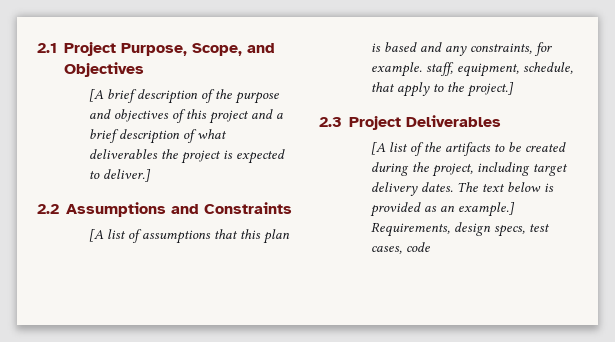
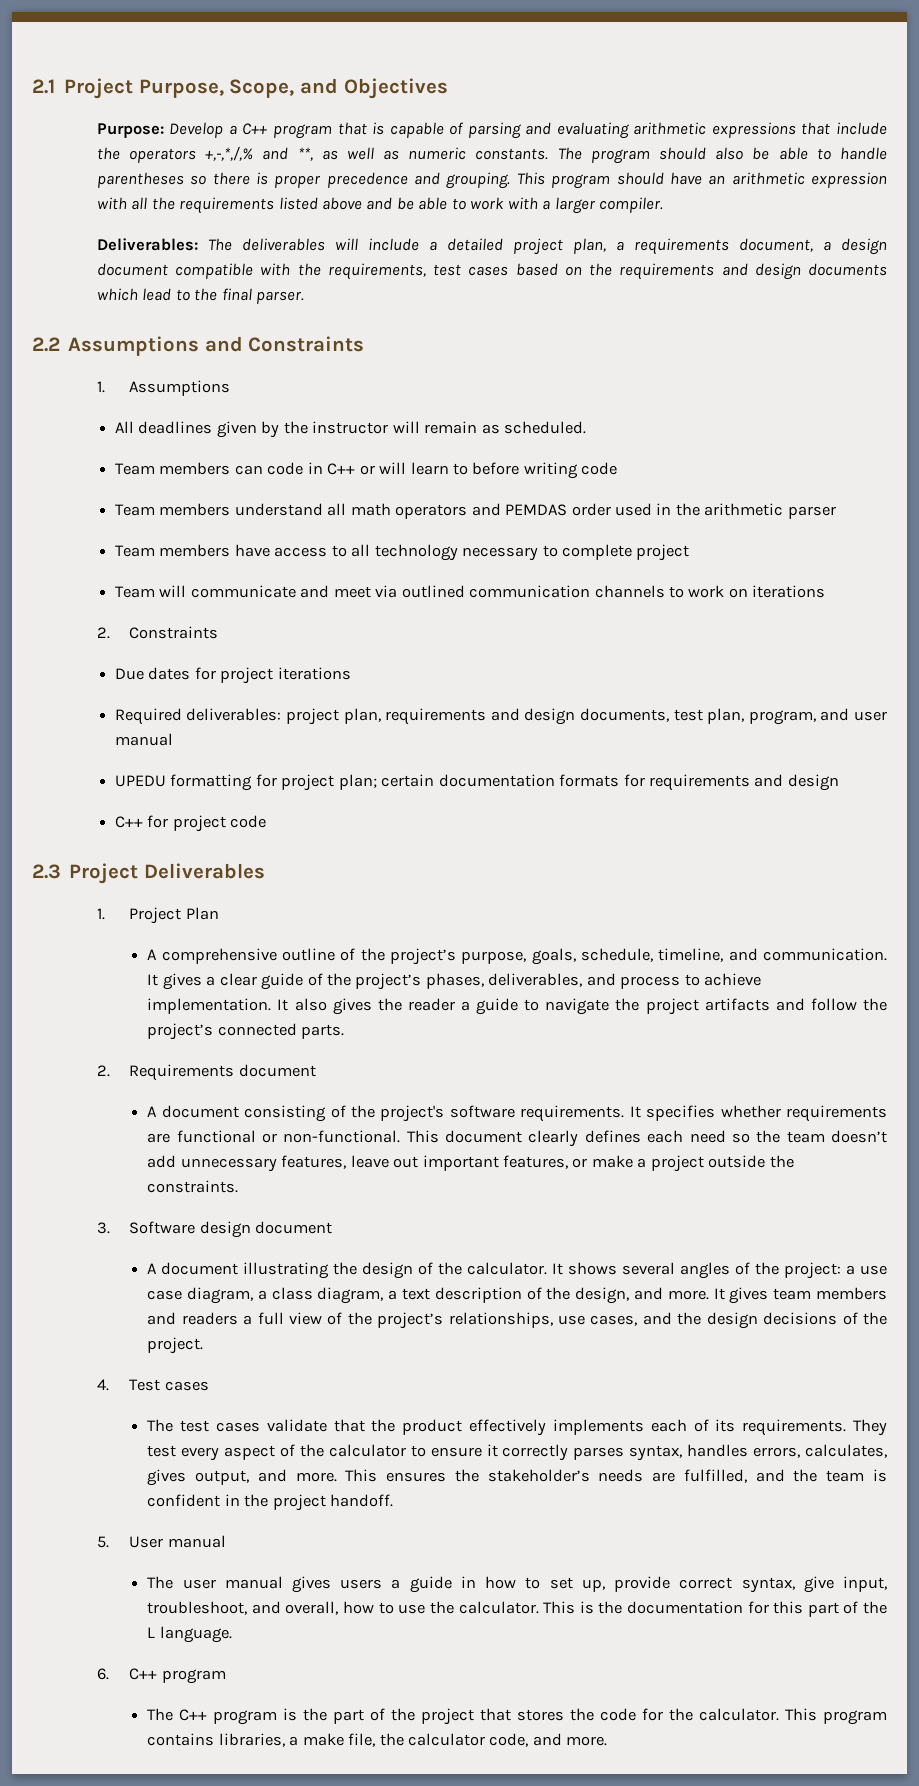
- [A brief description of the purpose and objectives of this project and a brief description of what deliverables the project is expected to deliver.]
+ Purpose: Develop a C++ program that is capable of parsing and evaluating arithmetic expressions that include the operators +,-,*,/,% and **, as well as numeric constants. The program should also be able to handle parentheses so there is proper precedence and grouping. This program should have an arithmetic expression with all the requirements listed above and be able to work with a larger compiler.
+ Deliverables: The deliverables will include a detailed project plan, a requirements document, a design document compatible with the requirements, test cases based on the requirements and design documents which lead to the final parser.
  2.2 Assumptions and Constraints
- [A list of assumptions that this plan is based and any constraints, for example. staff, equipment, schedule, that apply to the project.]
+ 1. Assumptions
+ All deadlines given by the instructor will remain as scheduled.
+ Team members can code in C++ or will learn to before writing code
+ Team members understand all math operators and PEMDAS order used in the arithmetic parser
+ Team members have access to all technology necessary to complete project
+ Team will communicate and meet via outlined communication channels to work on iterations
+ 2. Constraints
+ Due dates for project iterations
+ Required deliverables: project plan, requirements and design documents, test plan, program, and user manual
+ UPEDU formatting for project plan; certain documentation formats for requirements and design
+ C++ for project code
  2.3 Project Deliverables
- [A list of the artifacts to be created during the project, including target delivery dates. The text below is provided as an example.] Requirements, design specs, test cases, code
+ 1. Project Plan
+ A comprehensive outline of the project’s purpose, goals, schedule, timeline, and communication. It gives a clear guide of the project’s phases, deliverables, and process to achieve implementation. It also gives the reader a guide to navigate the project artifacts and follow the project’s connected parts.
+ 2. Requirements document
+ A document consisting of the project's software requirements. It specifies whether requirements are functional or non-functional. This document clearly defines each need so the team doesn’t add unnecessary features, leave out important features, or make a project outside the constraints.
+ 3. Software design document
+ A document illustrating the design of the calculator. It shows several angles of the project: a use case diagram, a class diagram, a text description of the design, and more. It gives team members and readers a full view of the project’s relationships, use cases, and the design decisions of the project.
+ 4. Test cases
+ The test cases validate that the product effectively implements each of its requirements. They test every aspect of the calculator to ensure it correctly parses syntax, handles errors, calculates, gives output, and more. This ensures the stakeholder’s needs are fulfilled, and the team is confident in the project handoff.
+ 5. User manual
+ The user manual gives users a guide in how to set up, provide correct syntax, give input, troubleshoot, and overall, how to use the calculator. This is the documentation for this part of the L language.
+ 6. C++ program
+ The C++ program is the part of the project that stores the code for the calculator. This program contains libraries, a make file, the calculator code, and more.

